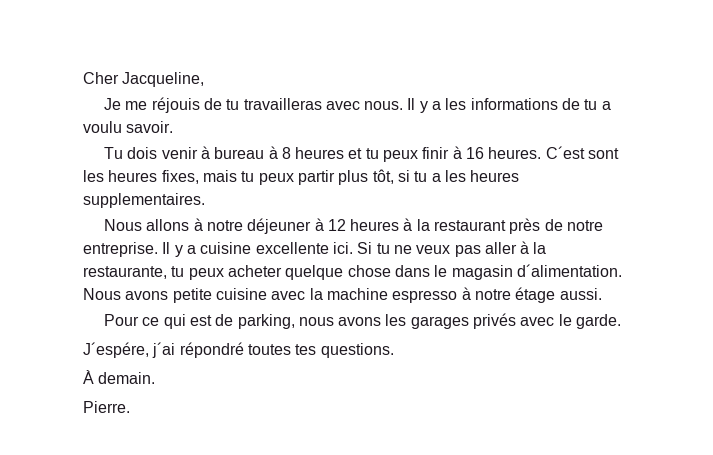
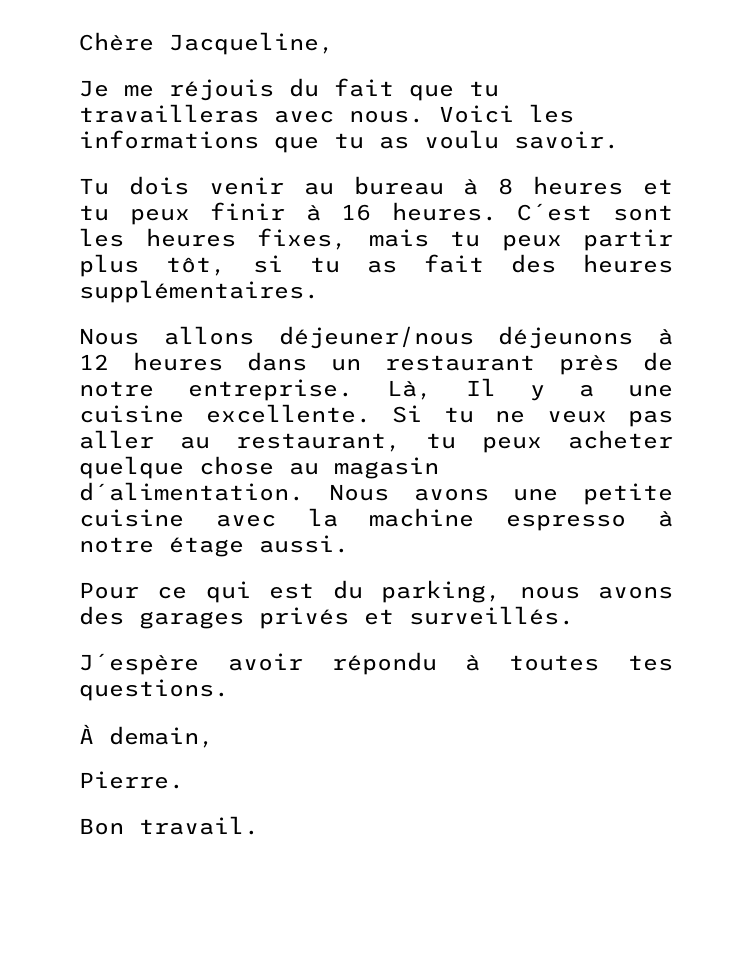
- Cher Jacqueline,
+ Chère Jacqueline,
- Je me réjouis de tu travailleras avec nous.
+ Je me réjouis du fait que tu travailleras avec nous.
- Il y a les informations de tu a voulu savoir.
+ Voici les informations que tu as voulu savoir.
- Tu dois venir à bureau à 8 heures et tu peux finir à 16 heures.
+ Tu dois venir au bureau à 8 heures et tu peux finir à 16 heures.
- C´est sont les heures fixes, mais tu peux partir plus tôt, si tu a les heures supplementaires.
+ C´est sont les heures fixes, mais tu peux partir plus tôt, si tu as fait des heures supplémentaires.
- Nous allons à notre déjeuner à 12 heures à la restaurant près de notre entreprise.
+ Nous allons déjeuner/nous déjeunons à 12 heures dans un restaurant près de notre entreprise.
- Il y a cuisine excellente ici.
+ Là, Il y a une cuisine excellente.
- Si tu ne veux pas aller à la restaurante, tu peux acheter quelque chose dans le magasin d´alimentation.
+ Si tu ne veux pas aller au restaurant, tu peux acheter quelque chose au magasin d´alimentation.
- Nous avons petite cuisine avec la machine espresso à notre étage aussi.
+ Nous avons une petite cuisine avec la machine espresso à notre étage aussi.
- Pour ce qui est de parking, nous avons les garages privés avec le garde.
- J´espére, j´ai répondré toutes tes questions.
+ Pour ce qui est du parking, nous avons des garages privés et surveillés.
+ J´espère avoir répondu à toutes tes questions.
- À demain.
+ À demain,
+ Bon travail.

